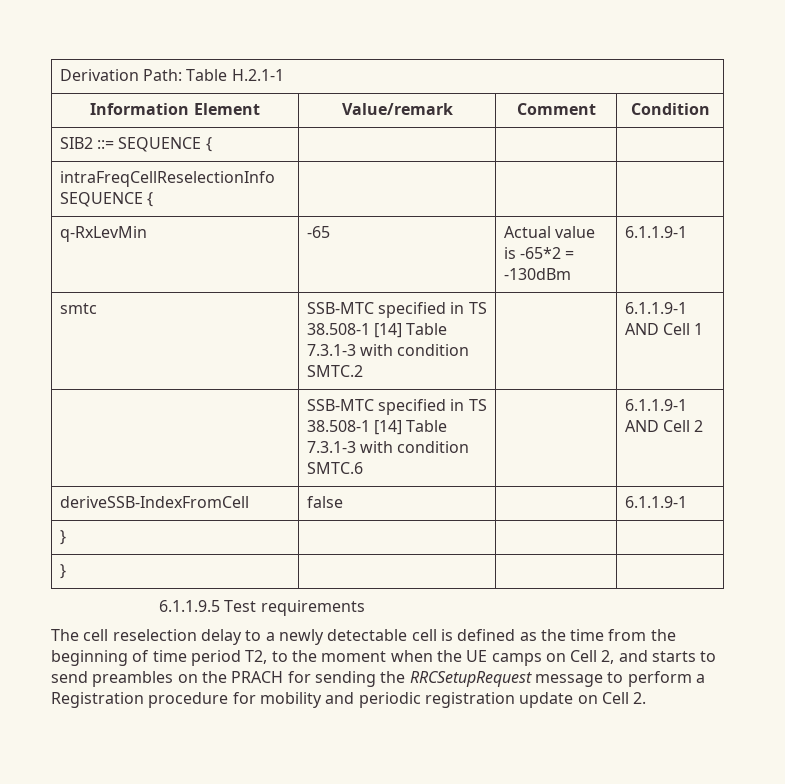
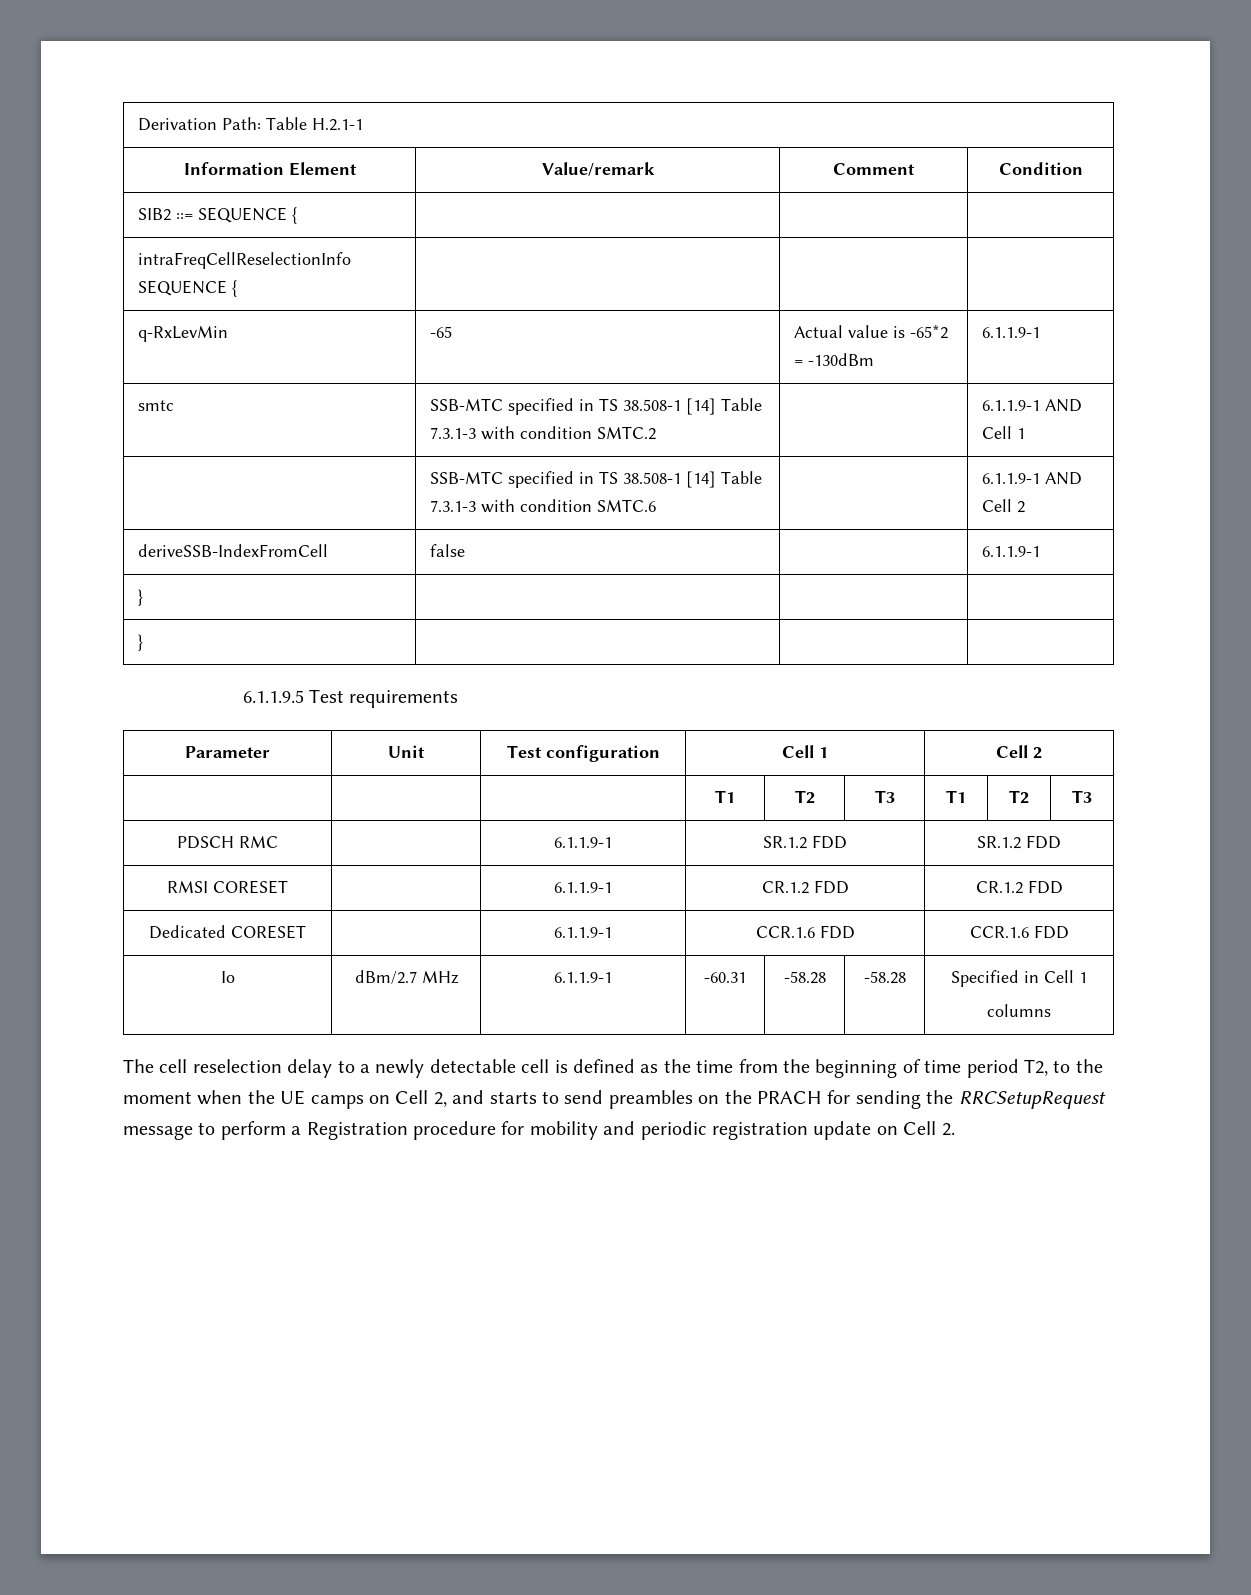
+ Parameter | Unit | Test configuration | Cell 1 | Cell 2
+ | | | T1 | T2 | T3 | T1 | T2 | T3
+ PDSCH RMC | | 6.1.1.9-1 | SR.1.2 FDD | SR.1.2 FDD
+ RMSI CORESET | | 6.1.1.9-1 | CR.1.2 FDD | CR.1.2 FDD
+ Dedicated CORESET | | 6.1.1.9-1 | CCR.1.6 FDD | CCR.1.6 FDD
+ Io | dBm/2.7 MHz | 6.1.1.9-1 | -60.31 | -58.28 | -58.28 | Specified in Cell 1
+ columns

